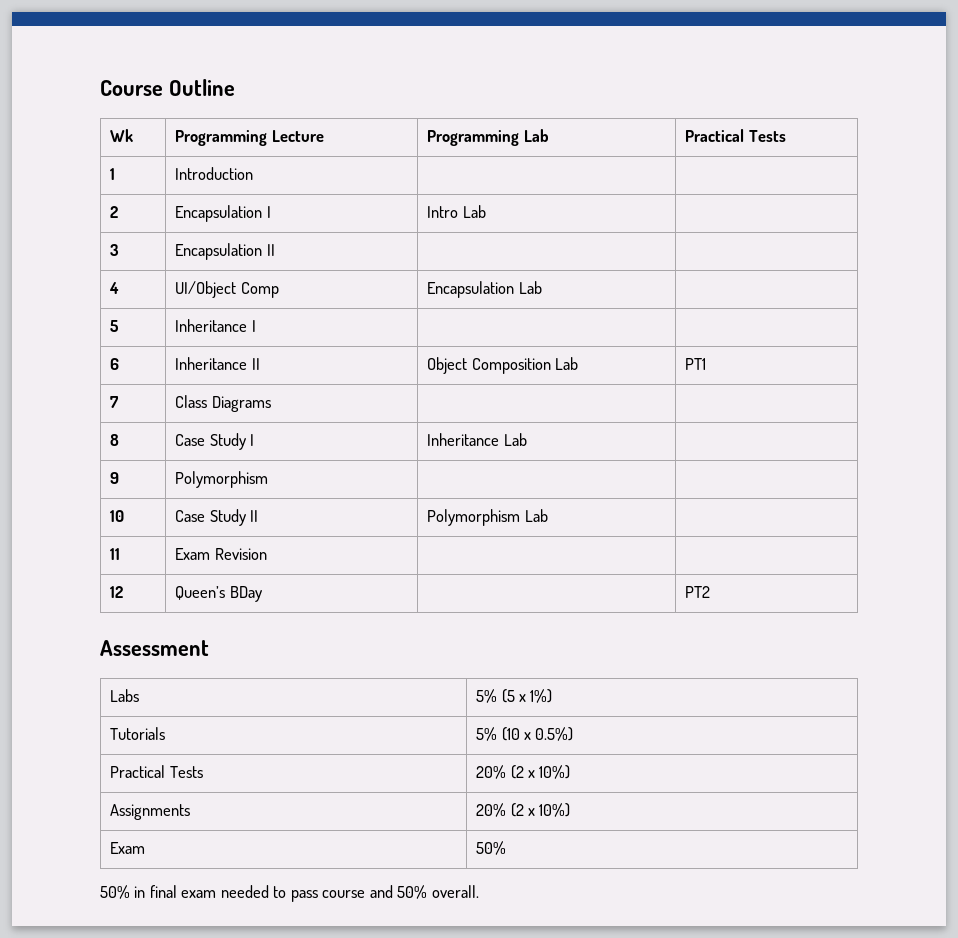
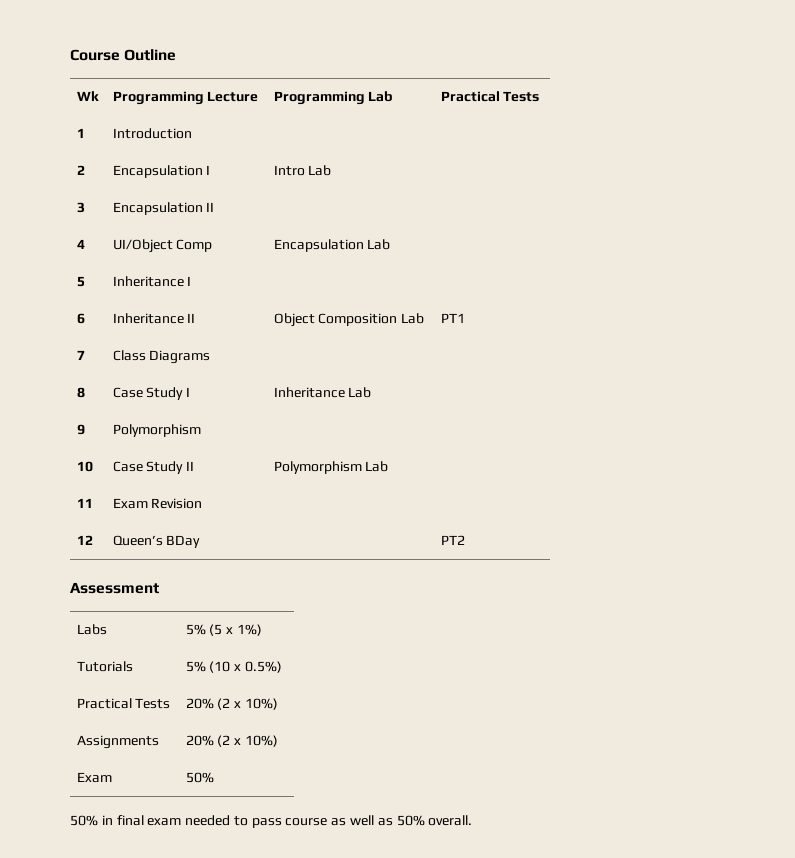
- 50% in final exam needed to pass course and 50% overall.
+ 50% in final exam needed to pass course as well as 50% overall.

